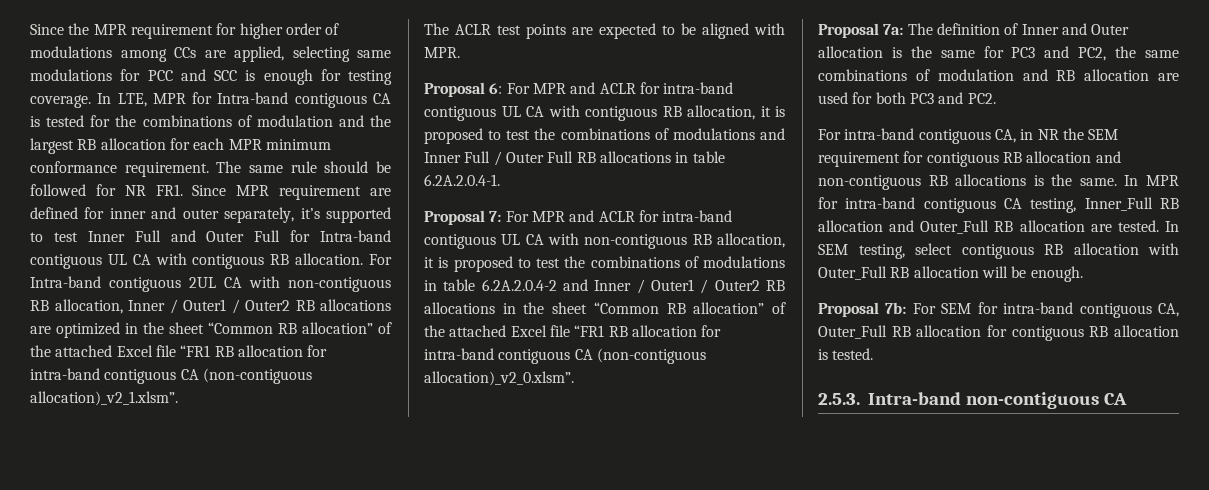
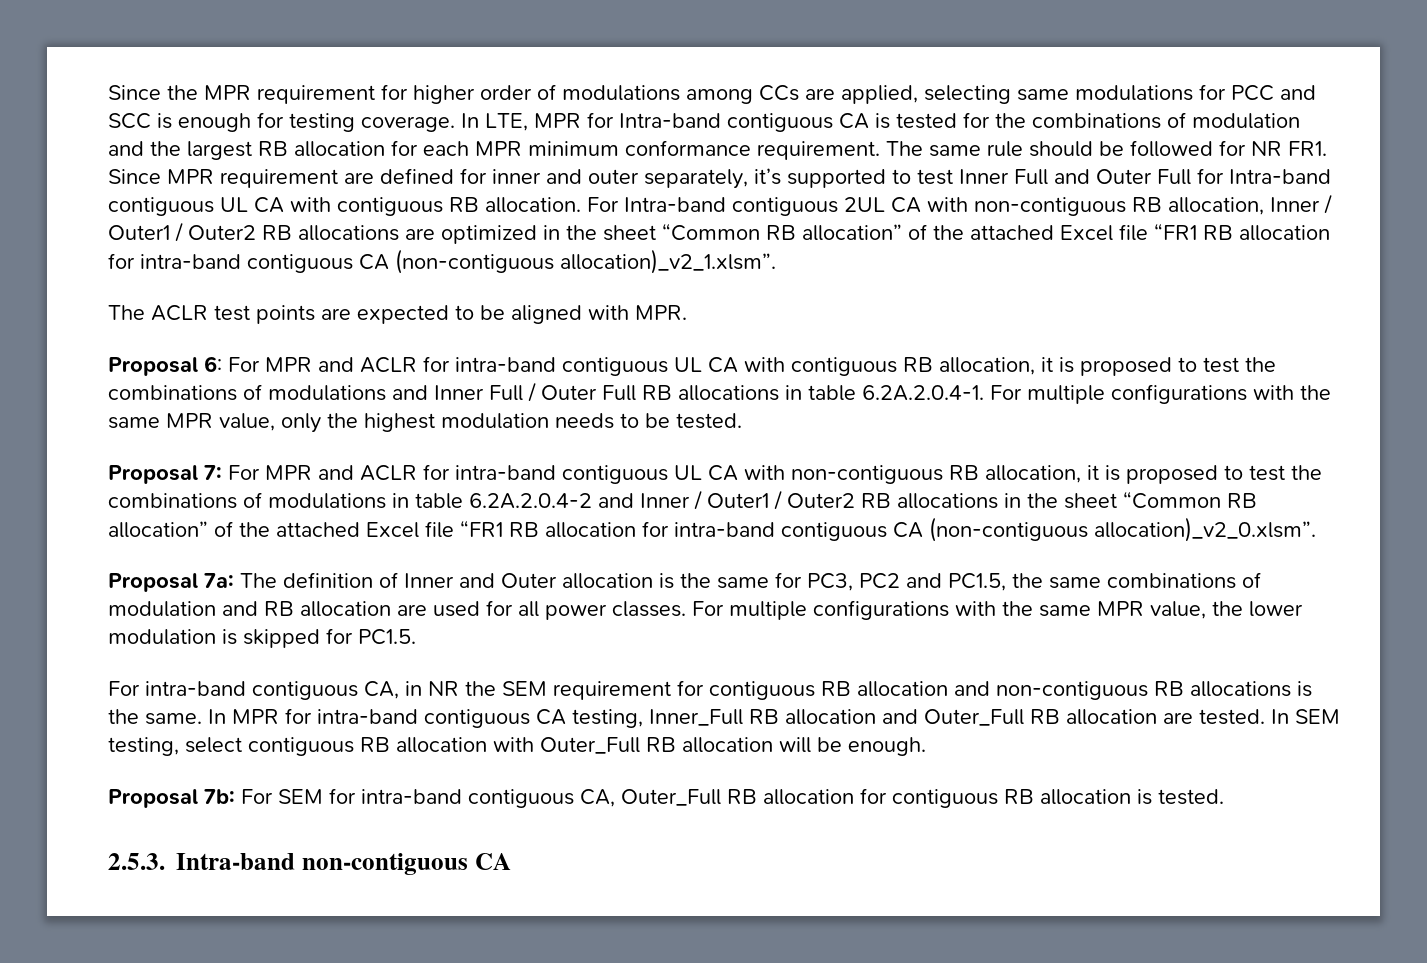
- Proposal 6: For MPR and ACLR for intra-band contiguous UL CA with contiguous RB allocation, it is proposed to test the combinations of modulations and Inner Full / Outer Full RB allocations in table 6.2A.2.0.4-1.
+ Proposal 6: For MPR and ACLR for intra-band contiguous UL CA with contiguous RB allocation, it is proposed to test the combinations of modulations and Inner Full / Outer Full RB allocations in table 6.2A.2.0.4-1. For multiple configurations with the same MPR value, only the highest modulation needs to be tested.
- Proposal 7a: The definition of Inner and Outer allocation is the same for PC3 and PC2, the same combinations of modulation and RB allocation are used for both PC3 and PC2.
+ Proposal 7a: The definition of Inner and Outer allocation is the same for PC3, PC2 and PC1.5, the same combinations of modulation and RB allocation are used for all power classes. For multiple configurations with the same MPR value, the lower modulation is skipped for PC1.5.

